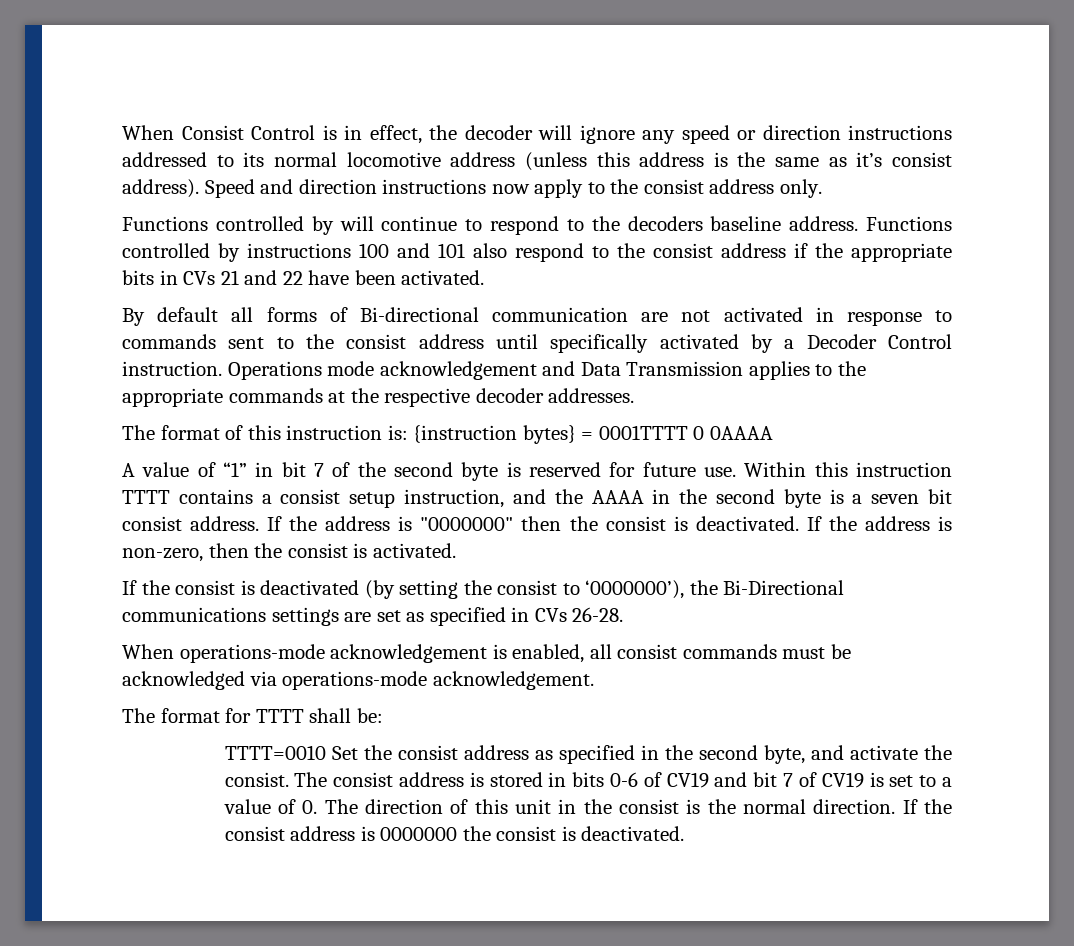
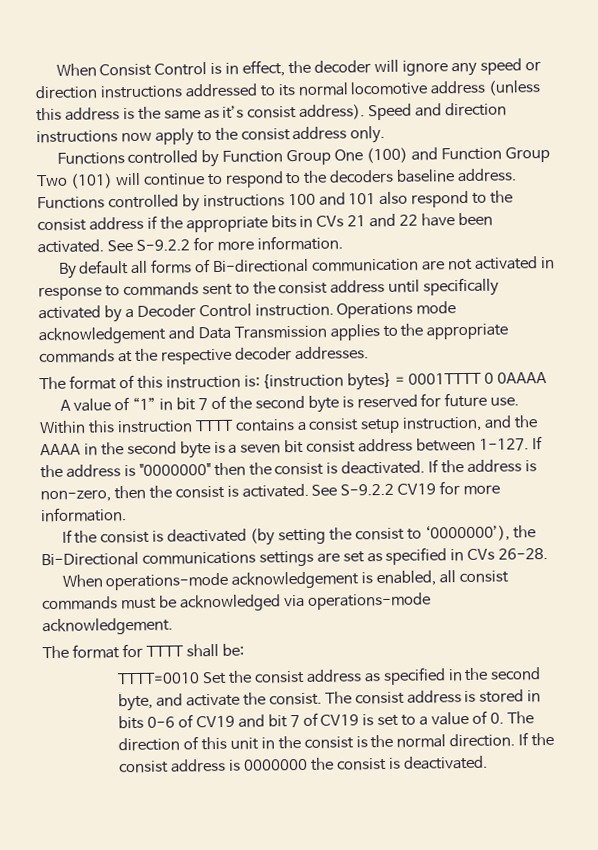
- Functions controlled by will continue to respond to the decoders baseline address.
+ Functions controlled by Function Group One (100) and Function Group Two (101) will continue to respond to the decoders baseline address.
+ See S-9.2.2 for more information.
- Within this instruction TTTT contains a consist setup instruction, and the AAAA in the second byte is a seven bit consist address.
+ Within this instruction TTTT contains a consist setup instruction, and the AAAA in the second byte is a seven bit consist address between 1-127.
+ See S-9.2.2 CV19 for more information.

